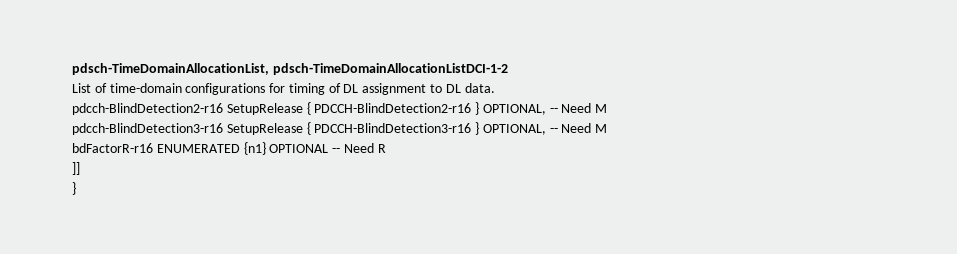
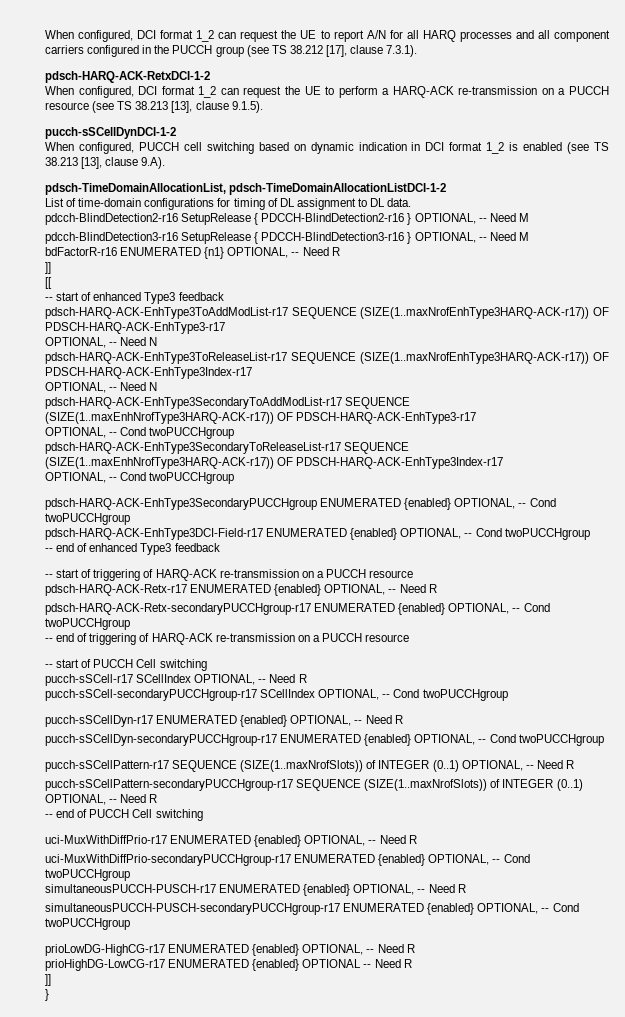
+ When configured, DCI format 1_2 can request the UE to report A/N for all HARQ processes and all component carriers configured in the PUCCH group (see TS 38.212 [17], clause 7.3.1).
+ pdsch-HARQ-ACK-RetxDCI-1-2
+ When configured, DCI format 1_2 can request the UE to perform a HARQ-ACK re-transmission on a PUCCH resource (see TS 38.213 [13], clause 9.1.5).
+ pucch-sSCellDynDCI-1-2
+ When configured, PUCCH cell switching based on dynamic indication in DCI format 1_2 is enabled (see TS 38.213 [13], clause 9.A).
- bdFactorR-r16 ENUMERATED {n1} OPTIONAL -- Need R
+ bdFactorR-r16 ENUMERATED {n1} OPTIONAL, -- Need R
+ ]]
+ [[
+ -- start of enhanced Type3 feedback
+ pdsch-HARQ-ACK-EnhType3ToAddModList-r17 SEQUENCE (SIZE(1..maxNrofEnhType3HARQ-ACK-r17)) OF PDSCH-HARQ-ACK-EnhType3-r17
+ OPTIONAL, -- Need N
+ pdsch-HARQ-ACK-EnhType3ToReleaseList-r17 SEQUENCE (SIZE(1..maxNrofEnhType3HARQ-ACK-r17)) OF PDSCH-HARQ-ACK-EnhType3Index-r17
+ OPTIONAL, -- Need N
+ pdsch-HARQ-ACK-EnhType3SecondaryToAddModList-r17 SEQUENCE (SIZE(1..maxEnhNrofType3HARQ-ACK-r17)) OF PDSCH-HARQ-ACK-EnhType3-r17
+ OPTIONAL, -- Cond twoPUCCHgroup
+ pdsch-HARQ-ACK-EnhType3SecondaryToReleaseList-r17 SEQUENCE (SIZE(1..maxEnhNrofType3HARQ-ACK-r17)) OF PDSCH-HARQ-ACK-EnhType3Index-r17
+ OPTIONAL, -- Cond twoPUCCHgroup
+ pdsch-HARQ-ACK-EnhType3SecondaryPUCCHgroup ENUMERATED {enabled} OPTIONAL, -- Cond twoPUCCHgroup
+ pdsch-HARQ-ACK-EnhType3DCI-Field-r17 ENUMERATED {enabled} OPTIONAL, -- Cond twoPUCCHgroup
+ -- end of enhanced Type3 feedback
+ -- start of triggering of HARQ-ACK re-transmission on a PUCCH resource
+ pdsch-HARQ-ACK-Retx-r17 ENUMERATED {enabled} OPTIONAL, -- Need R
+ pdsch-HARQ-ACK-Retx-secondaryPUCCHgroup-r17 ENUMERATED {enabled} OPTIONAL, -- Cond twoPUCCHgroup
+ -- end of triggering of HARQ-ACK re-transmission on a PUCCH resource
+ -- start of PUCCH Cell switching
+ pucch-sSCell-r17 SCellIndex OPTIONAL, -- Need R
+ pucch-sSCell-secondaryPUCCHgroup-r17 SCellIndex OPTIONAL, -- Cond twoPUCCHgroup
+ pucch-sSCellDyn-r17 ENUMERATED {enabled} OPTIONAL, -- Need R
+ pucch-sSCellDyn-secondaryPUCCHgroup-r17 ENUMERATED {enabled} OPTIONAL, -- Cond twoPUCCHgroup
+ pucch-sSCellPattern-r17 SEQUENCE (SIZE(1..maxNrofSlots)) of INTEGER (0..1) OPTIONAL, -- Need R
+ pucch-sSCellPattern-secondaryPUCCHgroup-r17 SEQUENCE (SIZE(1..maxNrofSlots)) of INTEGER (0..1) OPTIONAL, -- Need R
+ -- end of PUCCH Cell switching
+ uci-MuxWithDiffPrio-r17 ENUMERATED {enabled} OPTIONAL, -- Need R
+ uci-MuxWithDiffPrio-secondaryPUCCHgroup-r17 ENUMERATED {enabled} OPTIONAL, -- Cond twoPUCCHgroup
+ simultaneousPUCCH-PUSCH-r17 ENUMERATED {enabled} OPTIONAL, -- Need R
+ simultaneousPUCCH-PUSCH-secondaryPUCCHgroup-r17 ENUMERATED {enabled} OPTIONAL, -- Cond twoPUCCHgroup
+ prioLowDG-HighCG-r17 ENUMERATED {enabled} OPTIONAL, -- Need R
+ prioHighDG-LowCG-r17 ENUMERATED {enabled} OPTIONAL -- Need R

